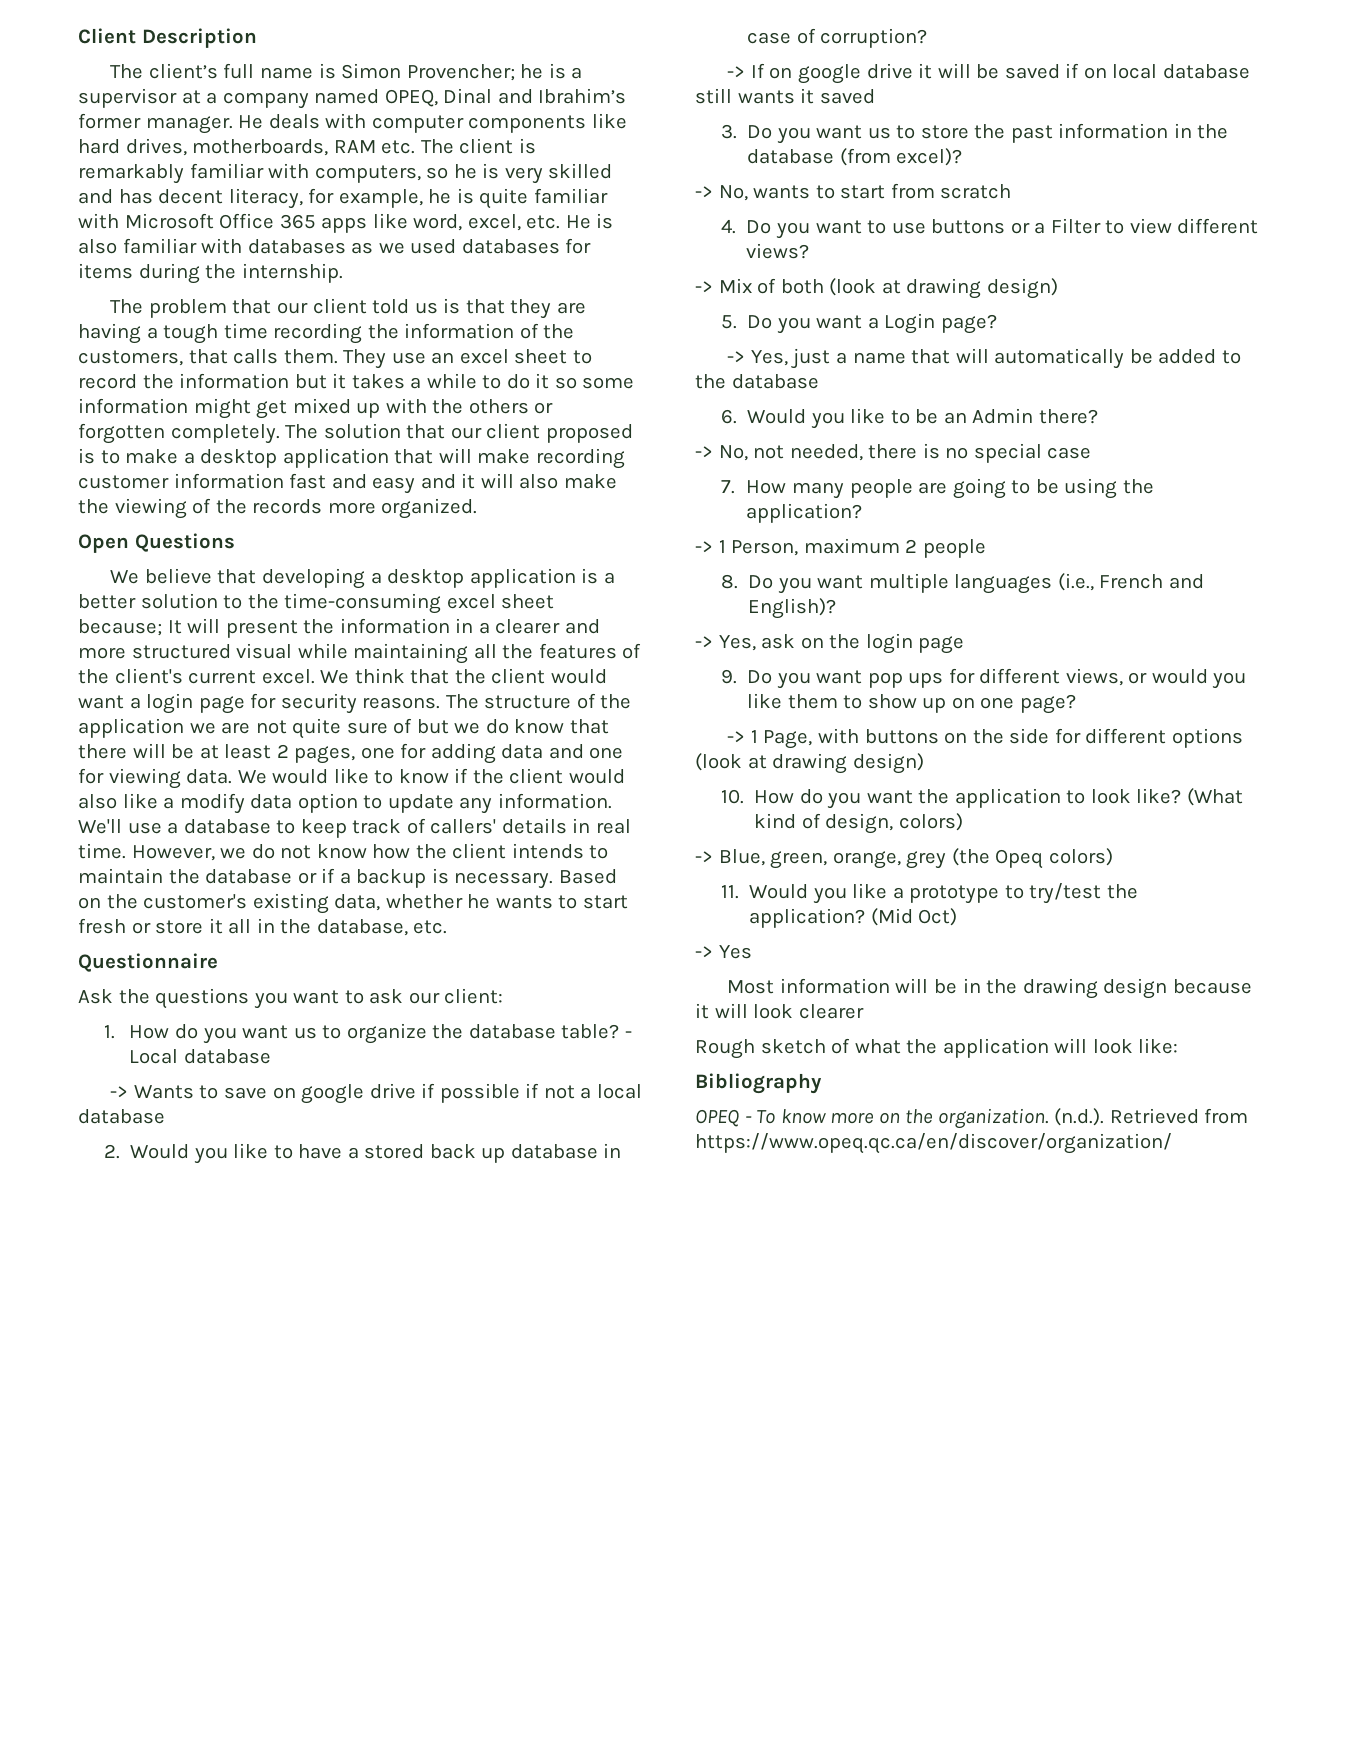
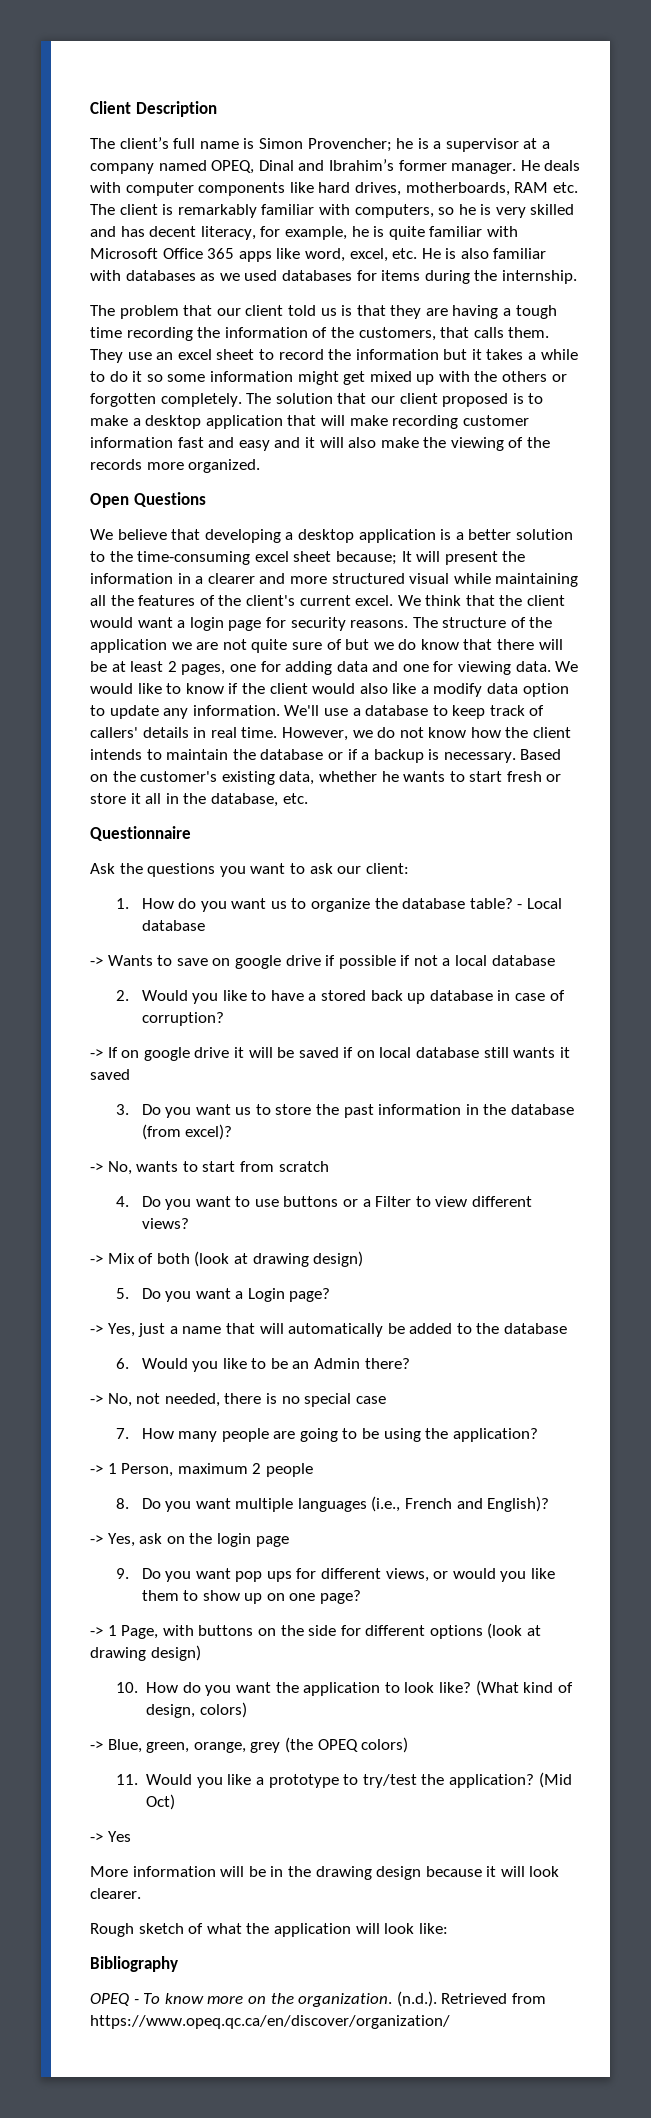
- -> Blue, green, orange, grey (the Opeq colors)
+ -> Blue, green, orange, grey (the OPEQ colors)
- Most information will be in the drawing design because it will look clearer
+ More information will be in the drawing design because it will look clearer.

